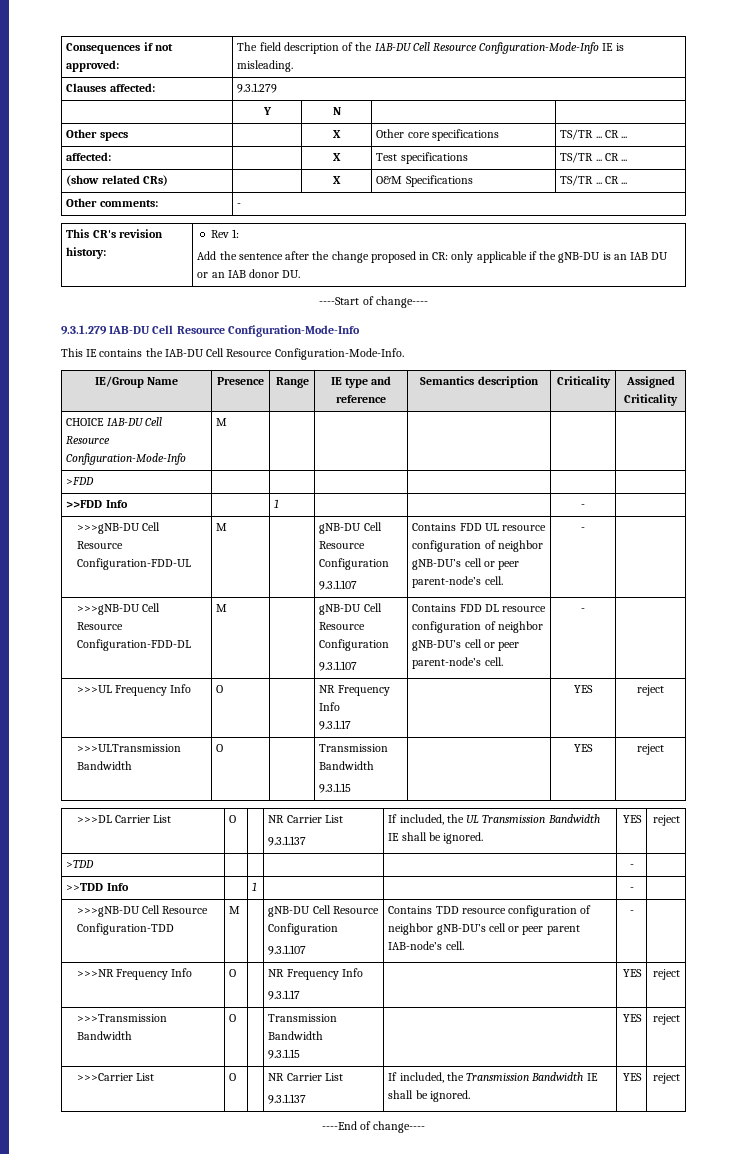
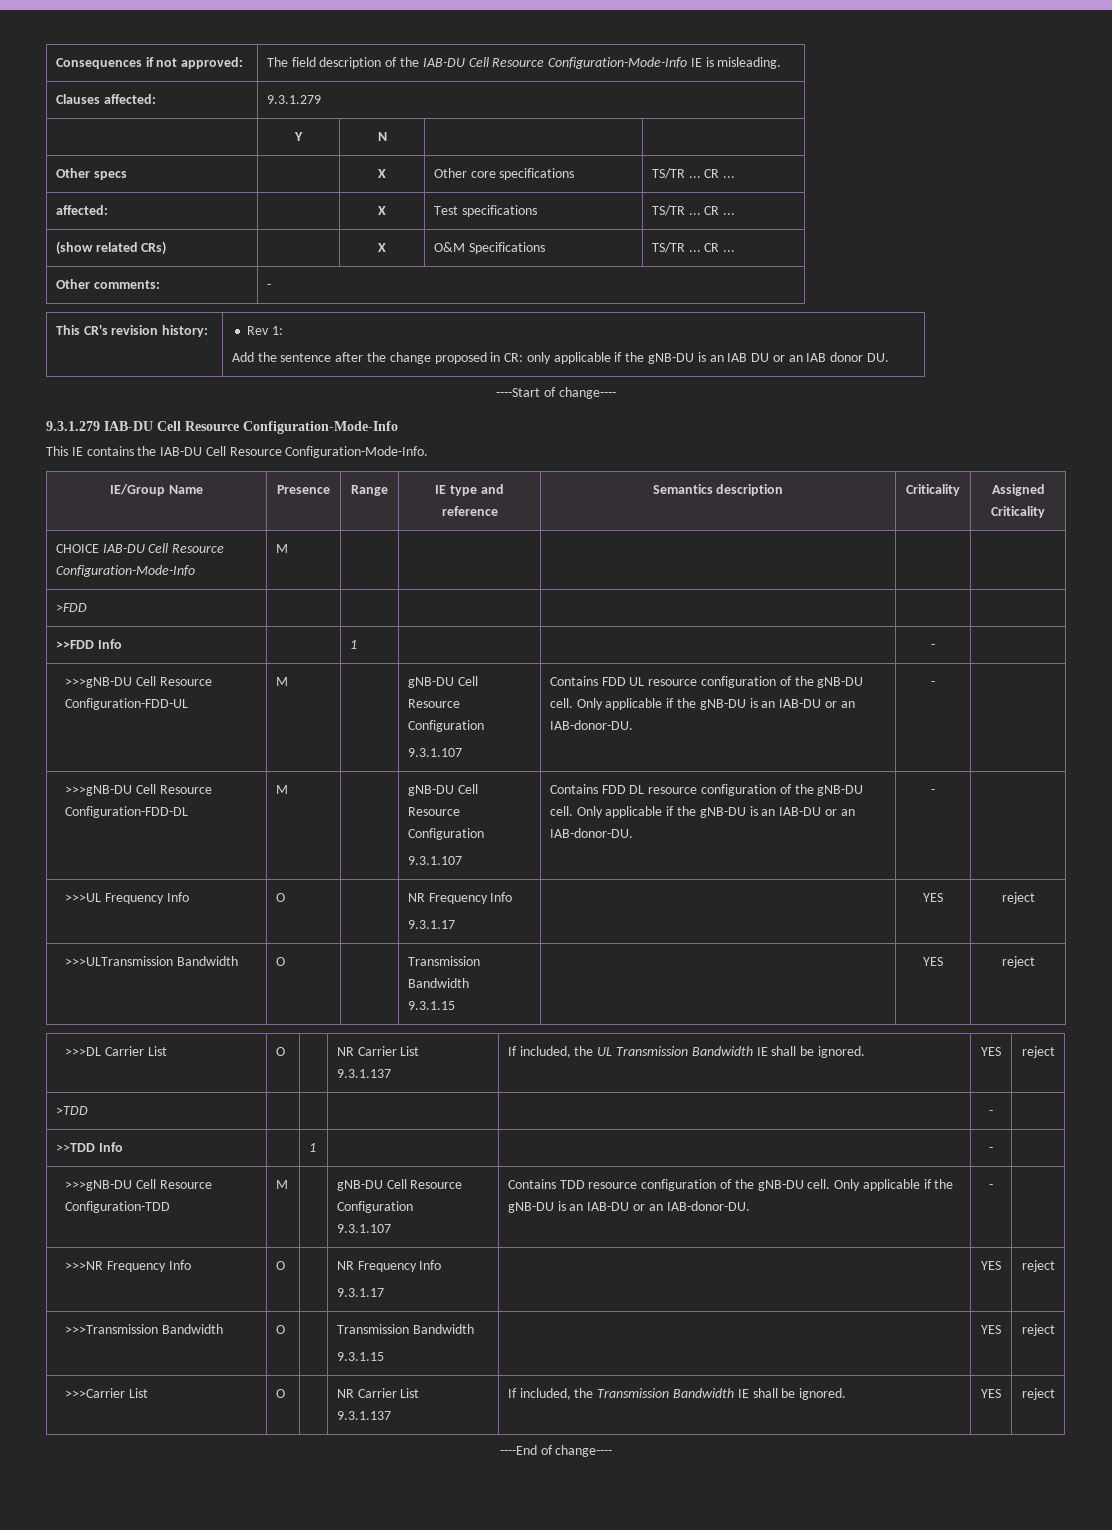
  >>>gNB-DU Cell Resource Configuration-FDD-UL | M | | gNB-DU Cell Resource Configuration
- 9.3.1.107 | Contains FDD UL resource configuration of neighbor gNB-DU’s cell or peer parent-node’s cell. | - |
+ 9.3.1.107 | Contains FDD UL resource configuration of the gNB-DU cell. Only applicable if the gNB-DU is an IAB-DU or an IAB-donor-DU. | - |
  >>>gNB-DU Cell Resource Configuration-FDD-DL | M | | gNB-DU Cell Resource Configuration
- 9.3.1.107 | Contains FDD DL resource configuration of neighbor gNB-DU’s cell or peer parent-node’s cell. | - |
+ 9.3.1.107 | Contains FDD DL resource configuration of the gNB-DU cell. Only applicable if the gNB-DU is an IAB-DU or an IAB-donor-DU. | - |
  >>>gNB-DU Cell Resource Configuration-TDD | M | | gNB-DU Cell Resource Configuration
- 9.3.1.107 | Contains TDD resource configuration of neighbor gNB-DU’s cell or peer parent IAB-node’s cell. | - |
+ 9.3.1.107 | Contains TDD resource configuration of the gNB-DU cell. Only applicable if the gNB-DU is an IAB-DU or an IAB-donor-DU. | - |

